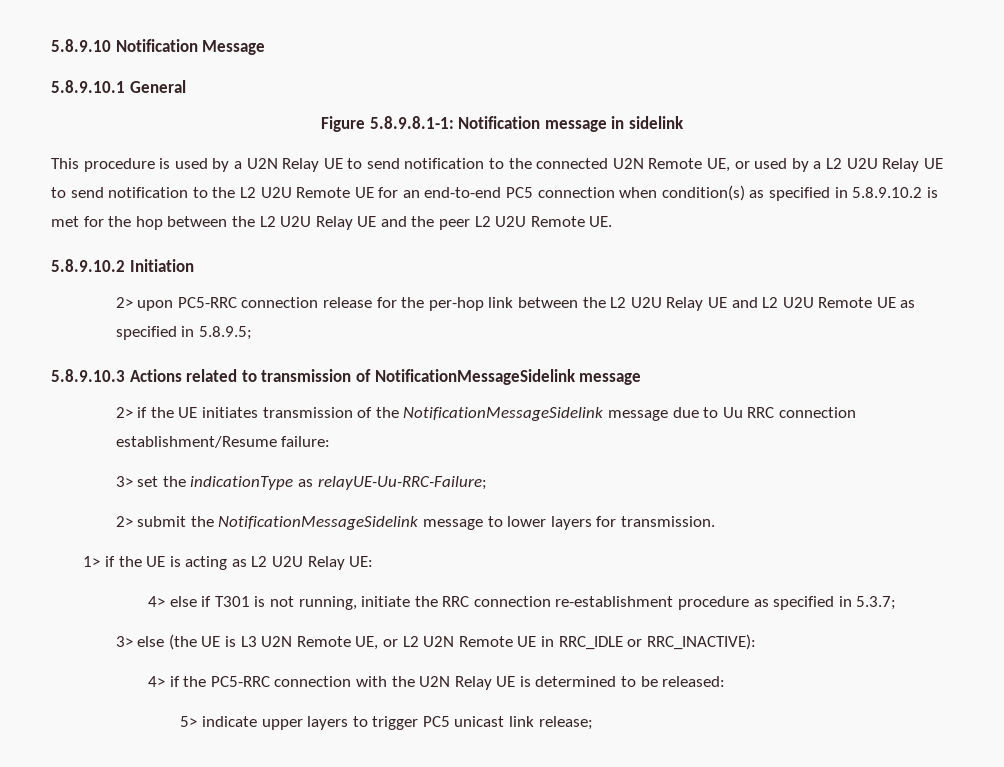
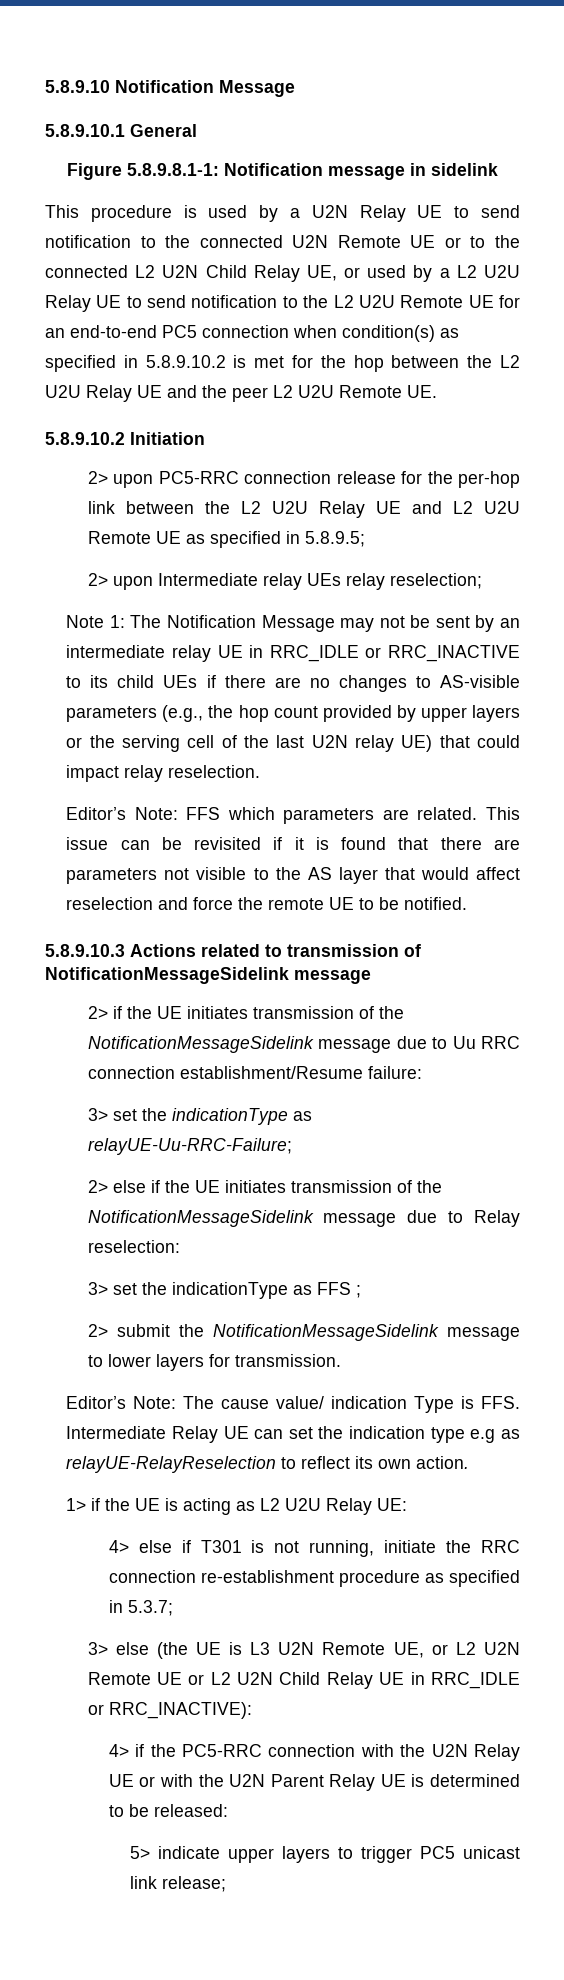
- This procedure is used by a U2N Relay UE to send notification to the connected U2N Remote UE, or used by a L2 U2U Relay UE to send notification to the L2 U2U Remote UE for an end-to-end PC5 connection when condition(s) as specified in 5.8.9.10.2 is met for the hop between the L2 U2U Relay UE and the peer L2 U2U Remote UE.
+ This procedure is used by a U2N Relay UE to send notification to the connected U2N Remote UE or to the connected L2 U2N Child Relay UE, or used by a L2 U2U Relay UE to send notification to the L2 U2U Remote UE for an end-to-end PC5 connection when condition(s) as specified in 5.8.9.10.2 is met for the hop between the L2 U2U Relay UE and the peer L2 U2U Remote UE.
+ 2> upon Intermediate relay UEs relay reselection;
+ Note 1: The Notification Message may not be sent by an intermediate relay UE in RRC_IDLE or RRC_INACTIVE to its child UEs if there are no changes to AS-visible parameters (e.g., the hop count provided by upper layers or the serving cell of the last U2N relay UE) that could impact relay reselection.
+ Editor’s Note: FFS which parameters are related. This issue can be revisited if it is found that there are parameters not visible to the AS layer that would affect reselection and force the remote UE to be notified.
+ 2> else if the UE initiates transmission of the NotificationMessageSidelink message due to Relay reselection:
+ 3> set the indicationType as FFS ;
+ Editor’s Note: The cause value/ indication Type is FFS. Intermediate Relay UE can set the indication type e.g as relayUE-RelayReselection to reflect its own action.
- 3> else (the UE is L3 U2N Remote UE, or L2 U2N Remote UE in RRC_IDLE or RRC_INACTIVE):
+ 3> else (the UE is L3 U2N Remote UE, or L2 U2N Remote UE or L2 U2N Child Relay UE in RRC_IDLE or RRC_INACTIVE):
- 4> if the PC5-RRC connection with the U2N Relay UE is determined to be released:
+ 4> if the PC5-RRC connection with the U2N Relay UE or with the U2N Parent Relay UE is determined to be released:

